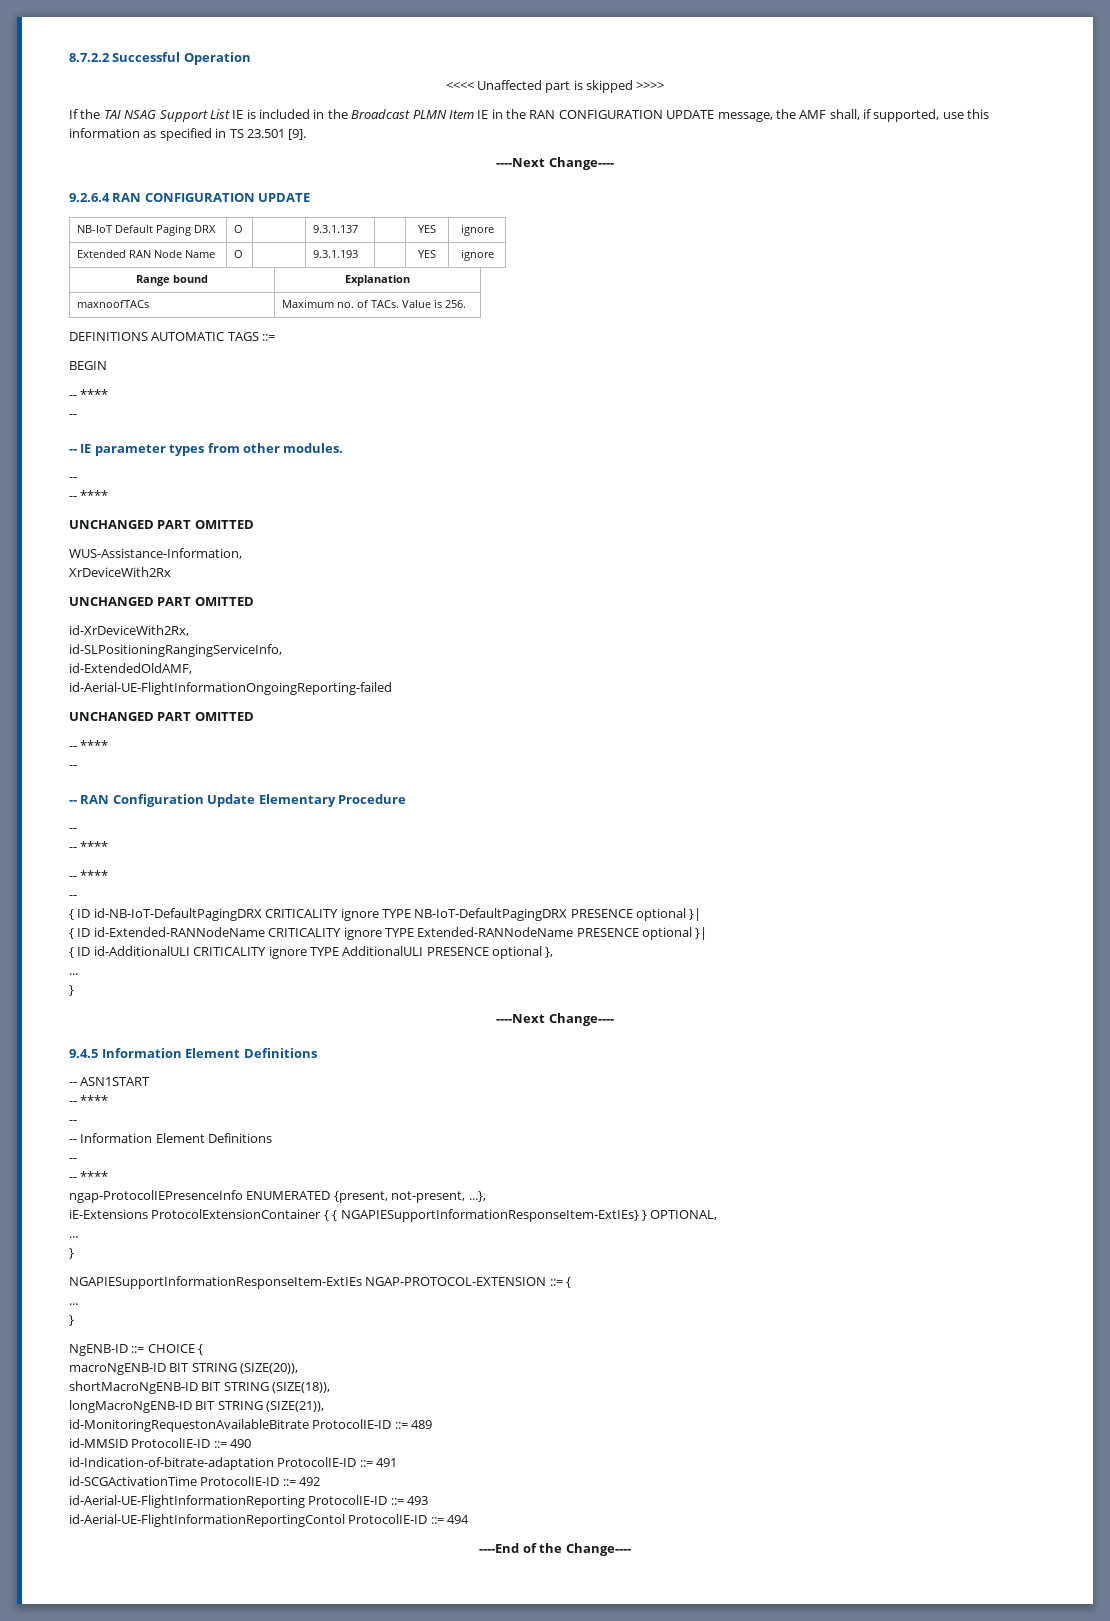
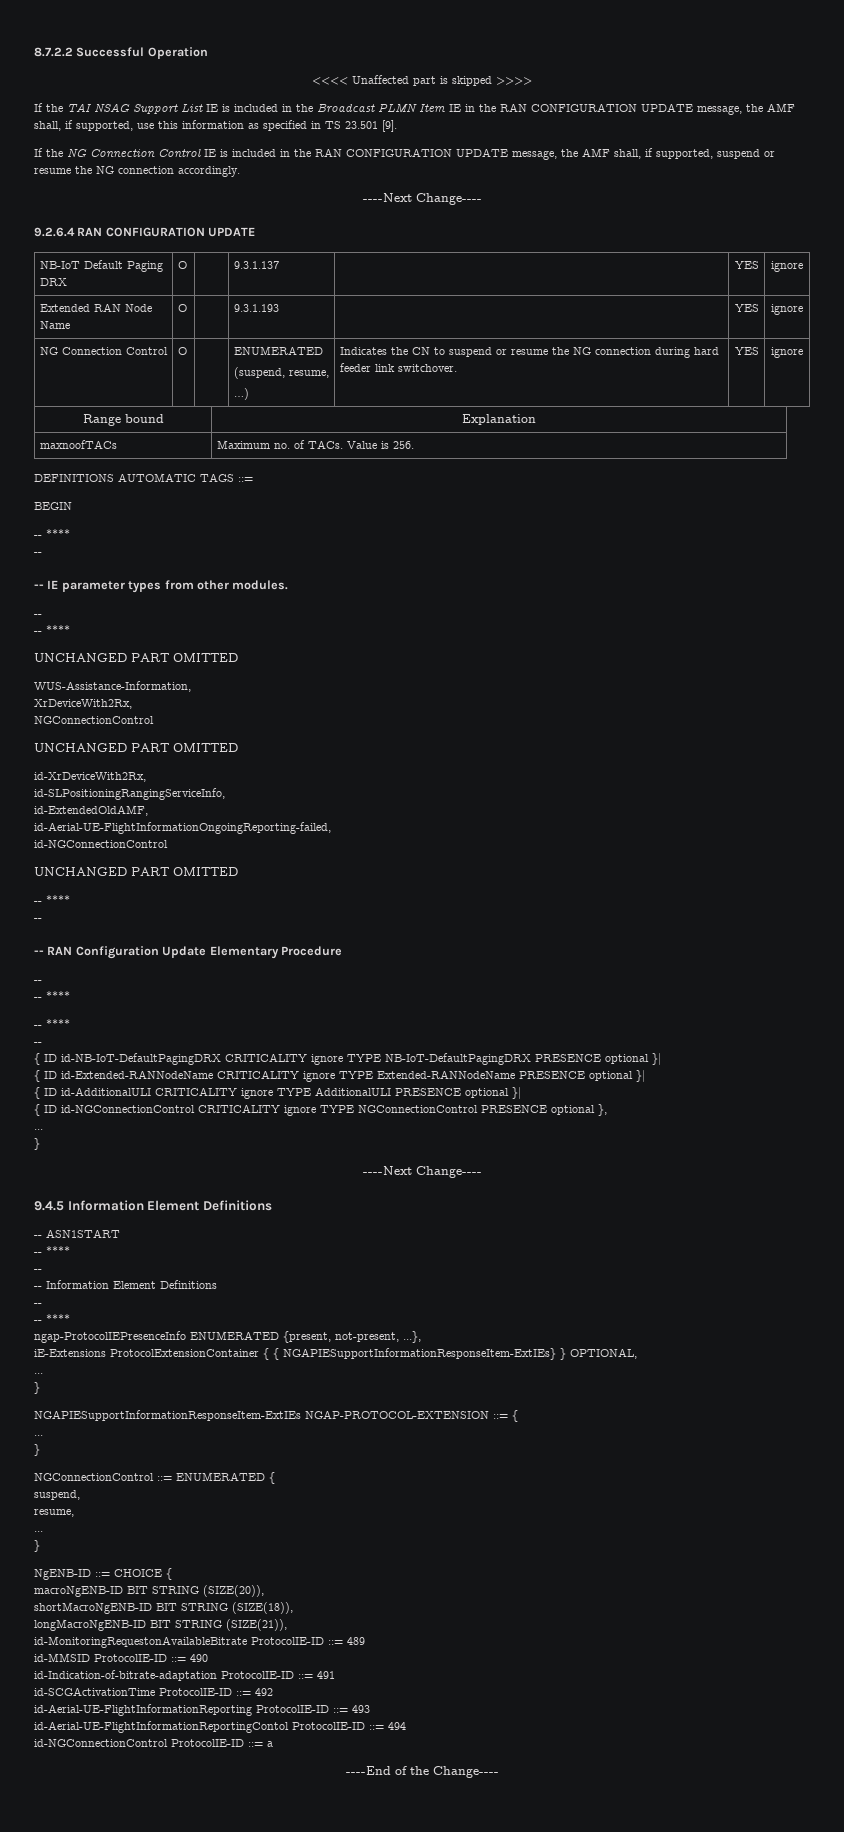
+ If the NG Connection Control IE is included in the RAN CONFIGURATION UPDATE message, the AMF shall, if supported, suspend or resume the NG connection accordingly.
+ NG Connection Control | O | | ENUMERATED
+ (suspend, resume,
+ …) | Indicates the CN to suspend or resume the NG connection during hard feeder link switchover. | YES | ignore
- XrDeviceWith2Rx
+ XrDeviceWith2Rx,
+ NGConnectionControl
- id-Aerial-UE-FlightInformationOngoingReporting-failed
+ id-Aerial-UE-FlightInformationOngoingReporting-failed,
+ id-NGConnectionControl
- { ID id-AdditionalULI CRITICALITY ignore TYPE AdditionalULI PRESENCE optional },
+ { ID id-AdditionalULI CRITICALITY ignore TYPE AdditionalULI PRESENCE optional }|
+ { ID id-NGConnectionControl CRITICALITY ignore TYPE NGConnectionControl PRESENCE optional },
+ NGConnectionControl ::= ENUMERATED {
+ suspend,
+ resume,
+ ...
+ }
+ id-NGConnectionControl ProtocolIE-ID ::= a

